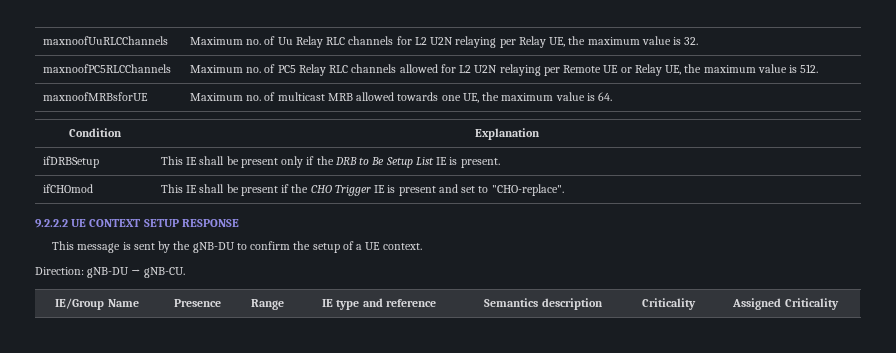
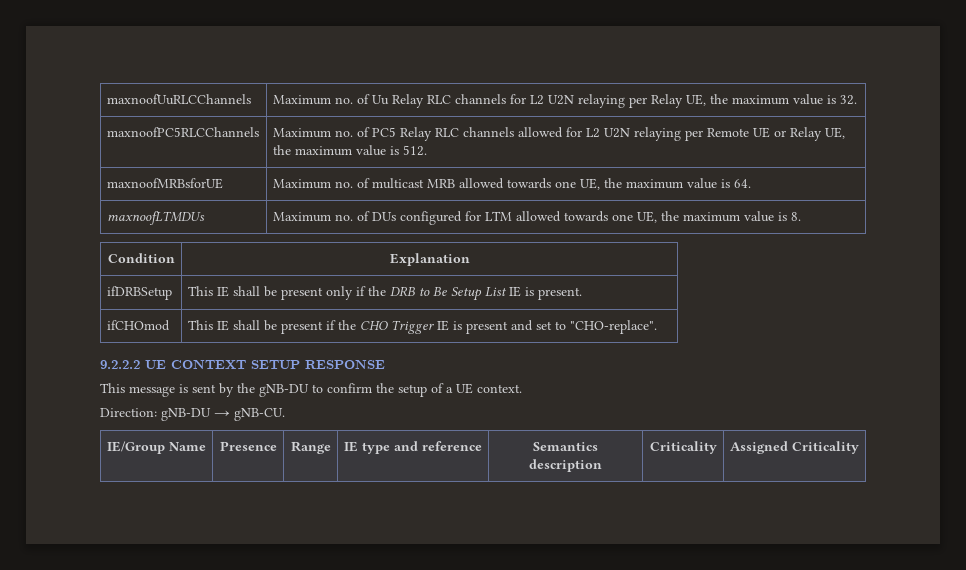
+ maxnoofLTMDUs | Maximum no. of DUs configured for LTM allowed towards one UE, the maximum value is 8.

